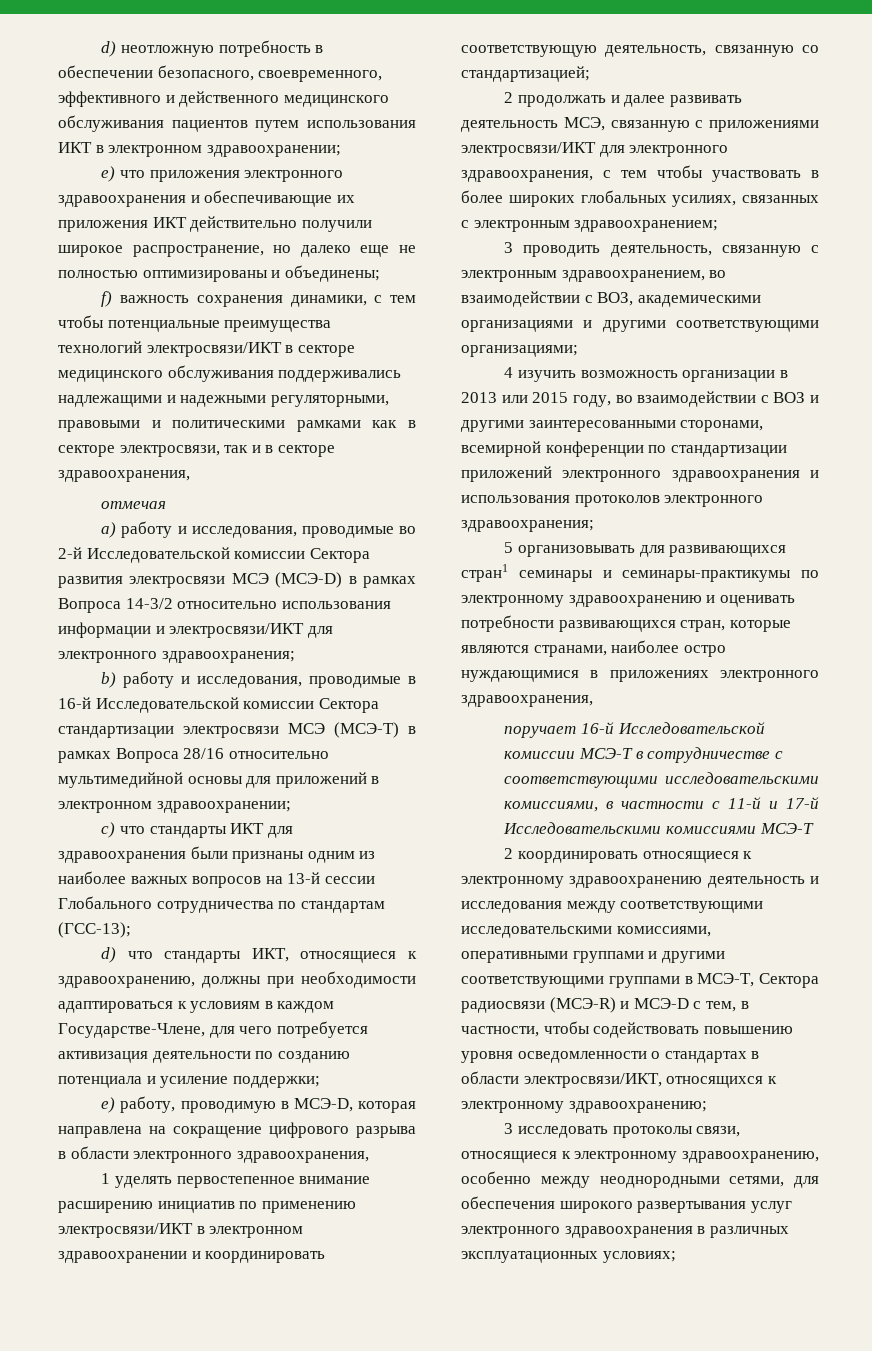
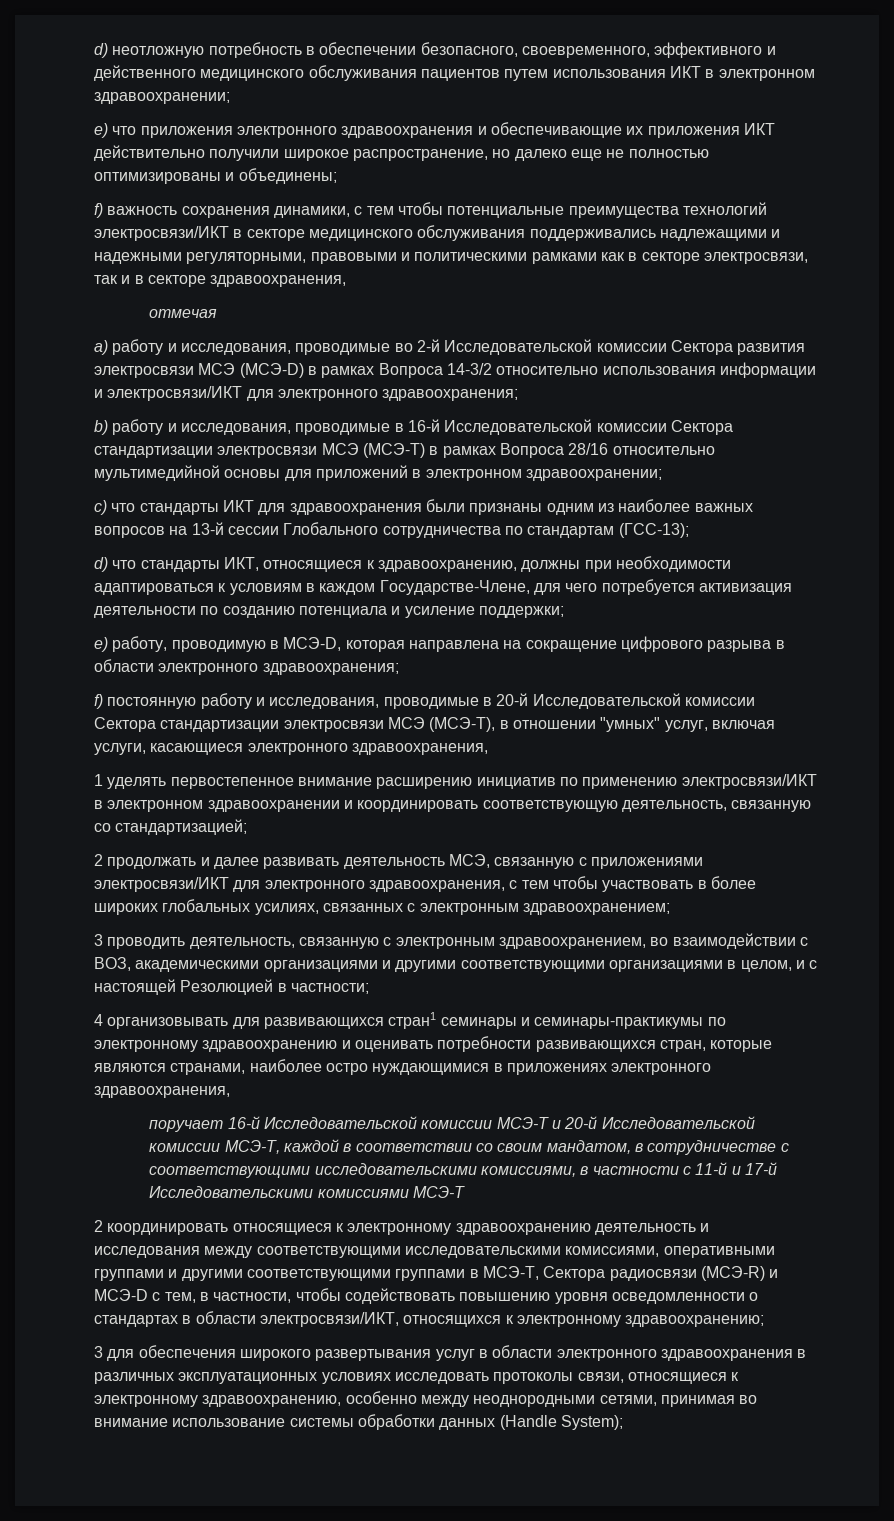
- e) работу, проводимую в МСЭ-D, которая направлена на сокращение цифрового разрыва в области электронного здравоохранения,
+ e) работу, проводимую в МСЭ-D, которая направлена на сокращение цифрового разрыва в области электронного здравоохранения;
+ f) постоянную работу и исследования, проводимые в 20-й Исследовательской комиссии Сектора стандартизации электросвязи МСЭ (МСЭ-Т), в отношении "умных" услуг, включая услуги, касающиеся электронного здравоохранения,
- 3 проводить деятельность, связанную с электронным здравоохранением, во взаимодействии с ВОЗ, академическими организациями и другими соответствующими организациями;
- 4 изучить возможность организации в 2013 или 2015 году, во взаимодействии с ВОЗ и другими заинтересованными сторонами, всемирной конференции по стандартизации приложений электронного здравоохранения и использования протоколов электронного здравоохранения;
- 5 организовывать для развивающихся стран1 семинары и семинары-практикумы по электронному здравоохранению и оценивать потребности развивающихся стран, которые являются странами, наиболее остро нуждающимися в приложениях электронного здравоохранения,
+ 3 проводить деятельность, связанную с электронным здравоохранением, во взаимодействии с ВОЗ, академическими организациями и другими соответствующими организациями в целом, и с настоящей Резолюцией в частности;
+ 4 организовывать для развивающихся стран1 семинары и семинары-практикумы по электронному здравоохранению и оценивать потребности развивающихся стран, которые являются странами, наиболее остро нуждающимися в приложениях электронного здравоохранения,
- поручает 16-й Исследовательской комиссии МСЭ-Т в сотрудничестве с соответствующими исследовательскими комиссиями, в частности с 11-й и 17-й Исследовательскими комиссиями МСЭ-Т
+ поручает 16-й Исследовательской комиссии МСЭ-Т и 20-й Исследовательской комиссии МСЭ-Т, каждой в соответствии со своим мандатом, в сотрудничестве с соответствующими исследовательскими комиссиями, в частности с 11-й и 17-й Исследовательскими комиссиями МСЭ-Т
- 3 исследовать протоколы связи, относящиеся к электронному здравоохранению, особенно между неоднородными сетями, для обеспечения широкого развертывания услуг электронного здравоохранения в различных эксплуатационных условиях;
+ 3 для обеспечения широкого развертывания услуг в области электронного здравоохранения в различных эксплуатационных условиях исследовать протоколы связи, относящиеся к электронному здравоохранению, особенно между неоднородными сетями, принимая во внимание использование системы обработки данных (Handle System);

